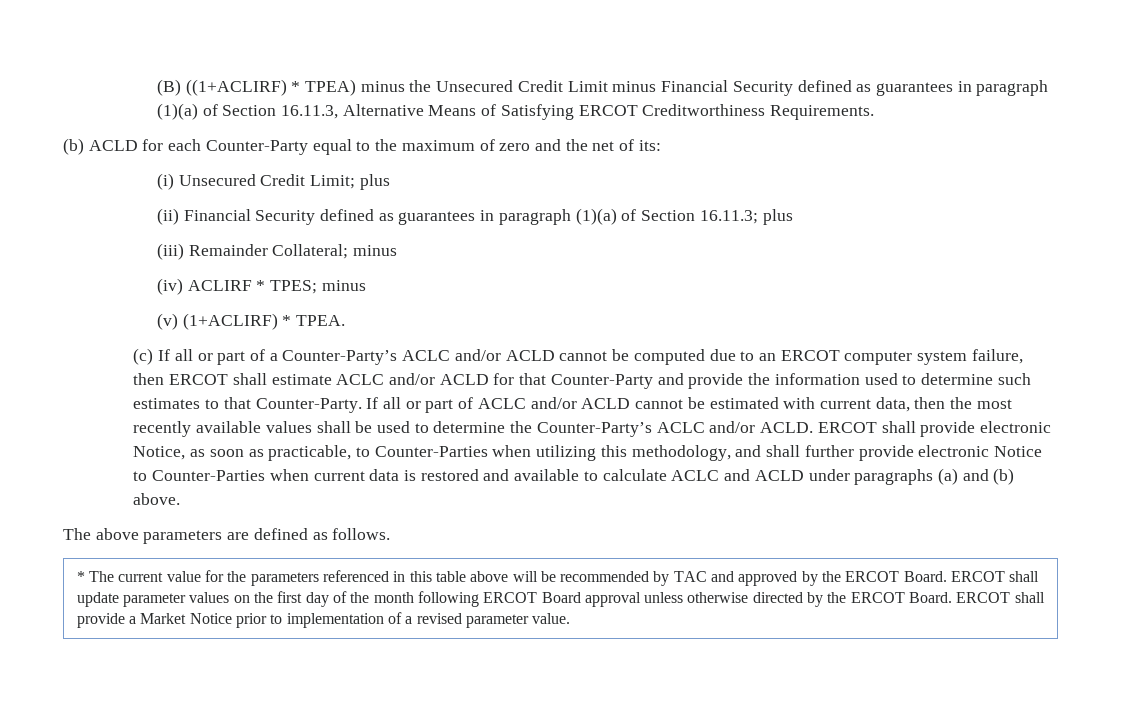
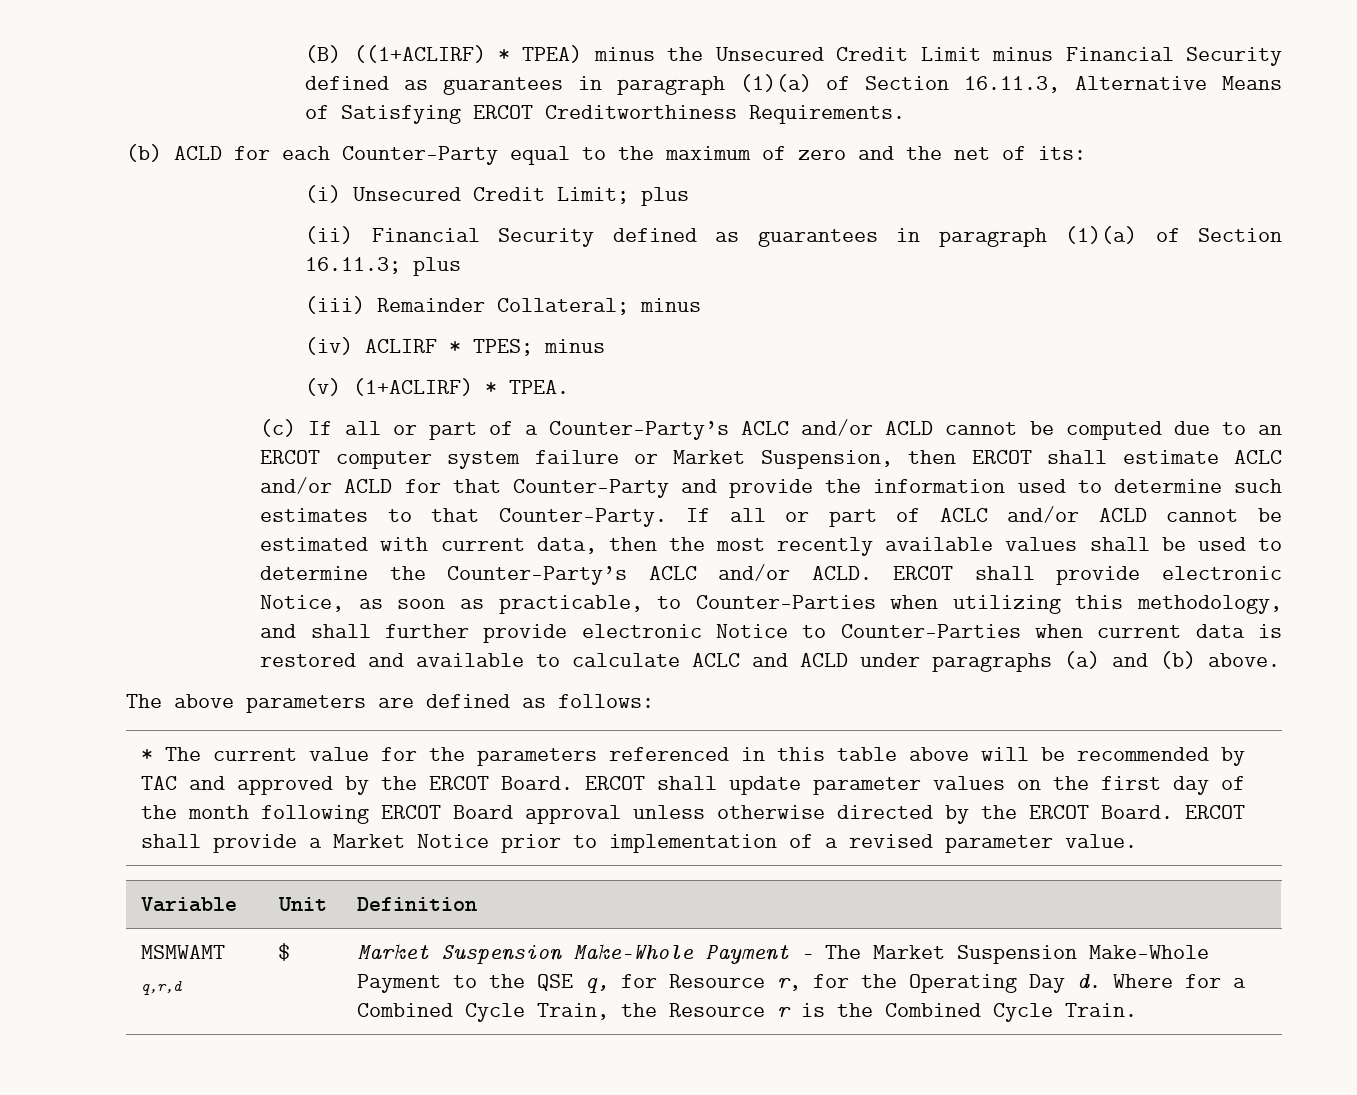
- (c) If all or part of a Counter-Party’s ACLC and/or ACLD cannot be computed due to an ERCOT computer system failure, then ERCOT shall estimate ACLC and/or ACLD for that Counter-Party and provide the information used to determine such estimates to that Counter-Party.
+ (c) If all or part of a Counter-Party’s ACLC and/or ACLD cannot be computed due to an ERCOT computer system failure or Market Suspension, then ERCOT shall estimate ACLC and/or ACLD for that Counter-Party and provide the information used to determine such estimates to that Counter-Party.
- The above parameters are defined as follows.
+ The above parameters are defined as follows:
+ Variable | Unit | Definition
+ MSMWAMT q,r,d | $ | Market Suspension Make-Whole Payment – The Market Suspension Make-Whole Payment to the QSE q, for Resource r, for the Operating Day d. Where for a Combined Cycle Train, the Resource r is the Combined Cycle Train.

